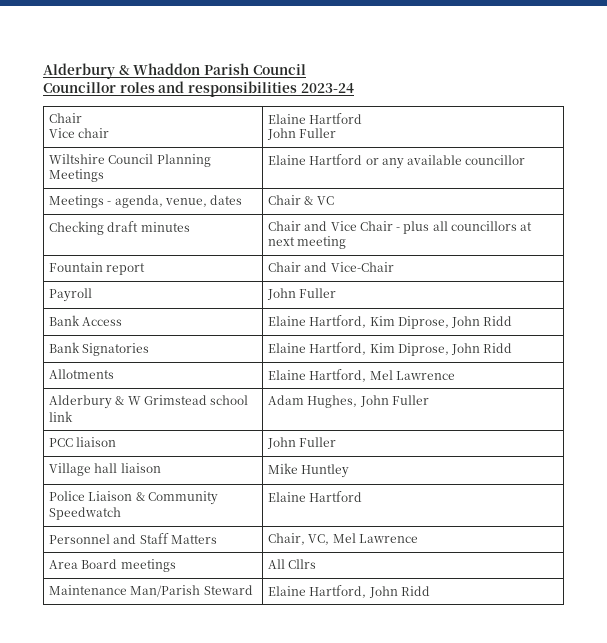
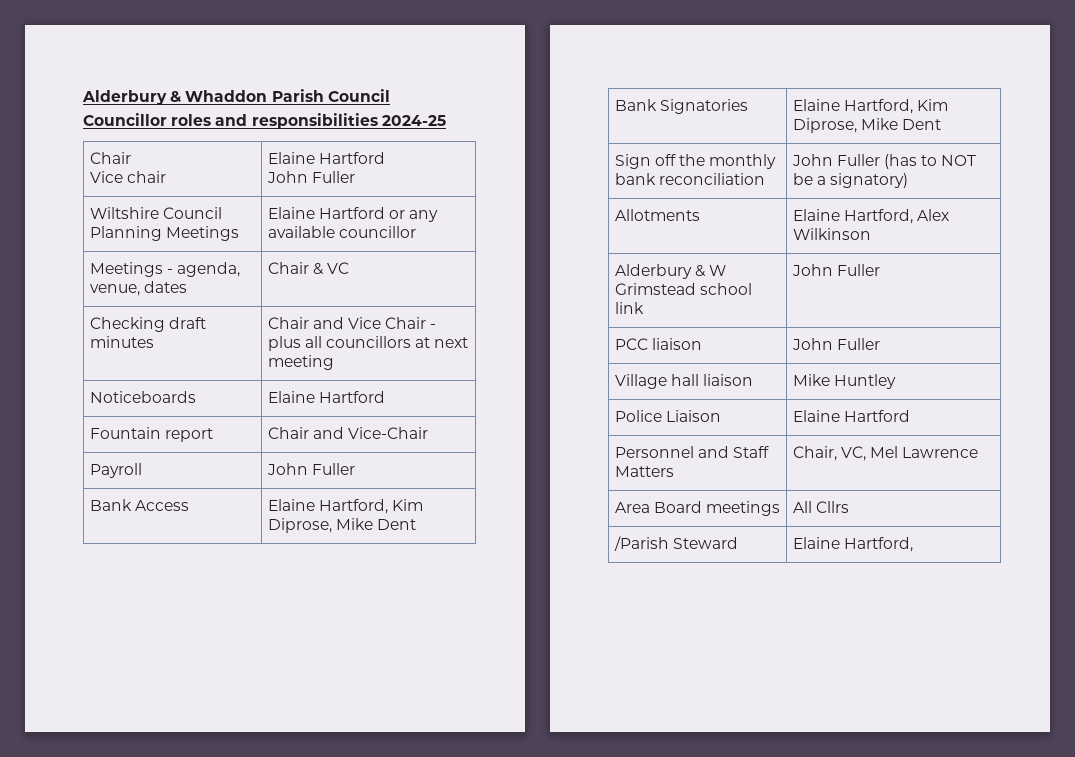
- Councillor roles and responsibilities 2023-24
+ Councillor roles and responsibilities 2024-25
+ Noticeboards | Elaine Hartford
- Bank Access | Elaine Hartford, Kim Diprose, John Ridd
+ Bank Access | Elaine Hartford, Kim Diprose, Mike Dent
- Bank Signatories | Elaine Hartford, Kim Diprose, John Ridd
+ Bank Signatories | Elaine Hartford, Kim Diprose, Mike Dent
+ Sign off the monthly bank reconciliation | John Fuller (has to NOT be a signatory)
- Allotments | Elaine Hartford, Mel Lawrence
+ Allotments | Elaine Hartford, Alex Wilkinson
- Alderbury & W Grimstead school link | Adam Hughes, John Fuller
+ Alderbury & W Grimstead school link | John Fuller
- Police Liaison & Community Speedwatch | Elaine Hartford
+ Police Liaison | Elaine Hartford
- Maintenance Man/Parish Steward | Elaine Hartford, John Ridd
+ /Parish Steward | Elaine Hartford,

